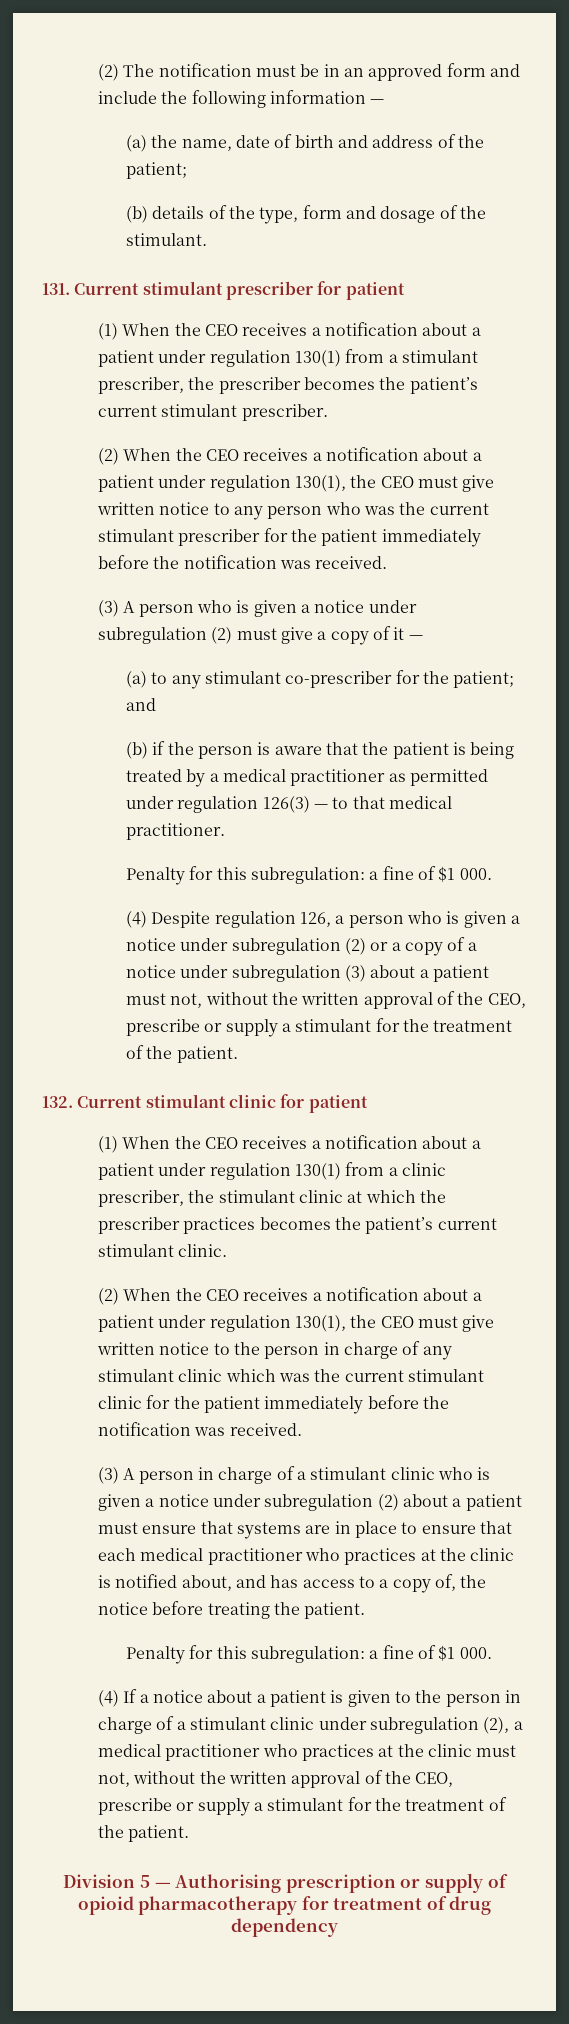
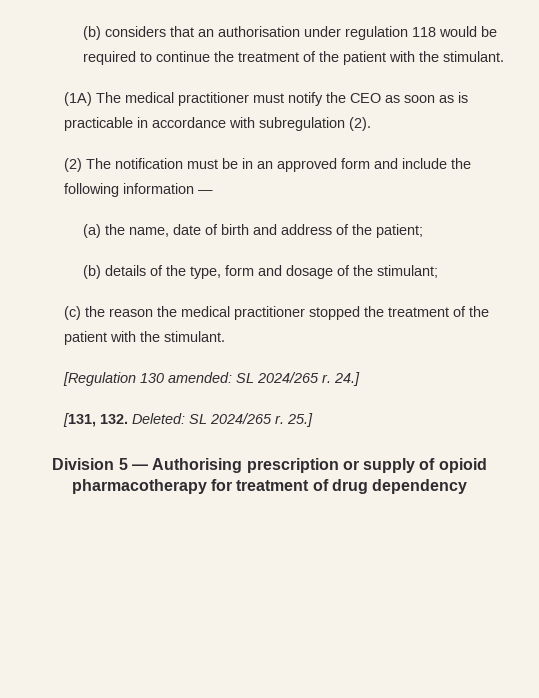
+ (b) considers that an authorisation under regulation 118 would be required to continue the treatment of the patient with the stimulant.
+ (1A) The medical practitioner must notify the CEO as soon as is practicable in accordance with subregulation (2).
- (b) details of the type, form and dosage of the stimulant.
- 131. Current stimulant prescriber for patient
- (1) When the CEO receives a notification about a patient under regulation 130(1) from a stimulant prescriber, the prescriber becomes the patient’s current stimulant prescriber.
- (2) When the CEO receives a notification about a patient under regulation 130(1), the CEO must give written notice to any person who was the current stimulant prescriber for the patient immediately before the notification was received.
- (3) A person who is given a notice under subregulation (2) must give a copy of it —
- (a) to any stimulant co-prescriber for the patient; and
- (b) if the person is aware that the patient is being treated by a medical practitioner as permitted under regulation 126(3) — to that medical practitioner.
- Penalty for this subregulation: a fine of $1 000.
- (4) Despite regulation 126, a person who is given a notice under subregulation (2) or a copy of a notice under subregulation (3) about a patient must not, without the written approval of the CEO, prescribe or supply a stimulant for the treatment of the patient.
- 132. Current stimulant clinic for patient
- (1) When the CEO receives a notification about a patient under regulation 130(1) from a clinic prescriber, the stimulant clinic at which the prescriber practices becomes the patient’s current stimulant clinic.
- (2) When the CEO receives a notification about a patient under regulation 130(1), the CEO must give written notice to the person in charge of any stimulant clinic which was the current stimulant clinic for the patient immediately before the notification was received.
- (3) A person in charge of a stimulant clinic who is given a notice under subregulation (2) about a patient must ensure that systems are in place to ensure that each medical practitioner who practices at the clinic is notified about, and has access to a copy of, the notice before treating the patient.
- Penalty for this subregulation: a fine of $1 000.
- (4) If a notice about a patient is given to the person in charge of a stimulant clinic under subregulation (2), a medical practitioner who practices at the clinic must not, without the written approval of the CEO, prescribe or supply a stimulant for the treatment of the patient.
+ (b) details of the type, form and dosage of the stimulant;
+ (c) the reason the medical practitioner stopped the treatment of the patient with the stimulant.
+ [Regulation 130 amended: SL 2024/265 r. 24.]
+ [131, 132. Deleted: SL 2024/265 r. 25.]

